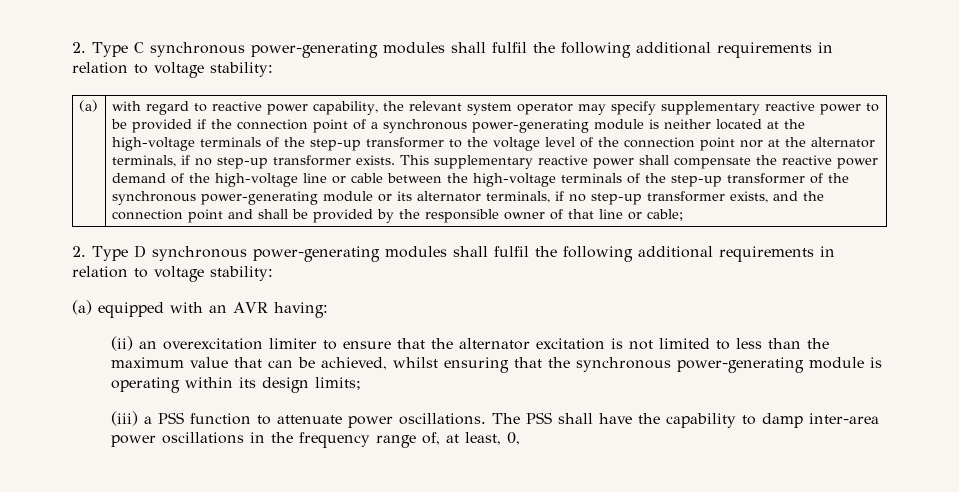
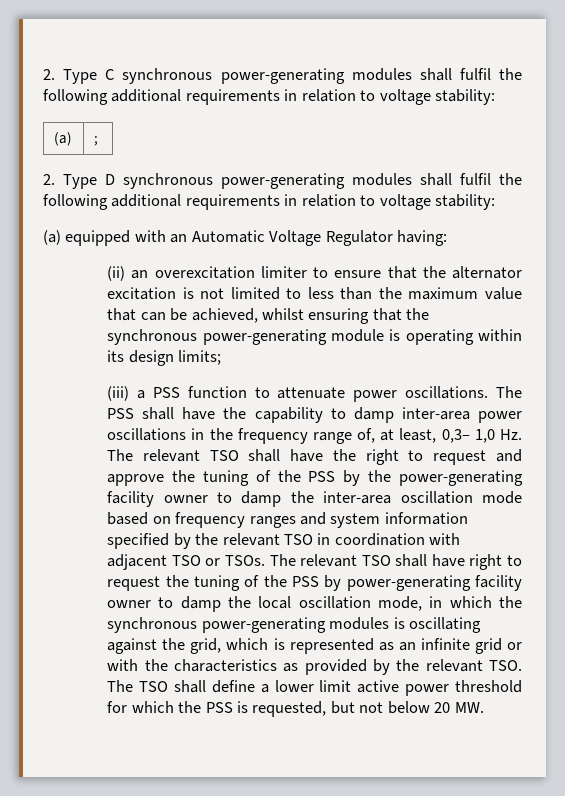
- with regard to reactive power capability, the relevant system operator may specify supplementary reactive power to be provided if the connection point of a synchronous power-generating module is neither located at the high-voltage terminals of the step-up transformer to the voltage level of the connection point nor at the alternator terminals, if no step-up transformer exists. This supplementary reactive power shall compensate the reactive power demand of the high-voltage line or cable between the high-voltage terminals of the step-up transformer of the synchronous power-generating module or its alternator terminals, if no step-up transformer exists, and the connection point and shall be provided by the responsible owner of that line or cable;
+ ;
- (a) equipped with an AVR having:
+ (a) equipped with an Automatic Voltage Regulator having:
- The PSS shall have the capability to damp inter-area power oscillations in the frequency range of, at least, 0,
+ The PSS shall have the capability to damp inter-area power oscillations in the frequency range of, at least, 0,3– 1,0 Hz. The relevant TSO shall have the right to request and approve the tuning of the PSS by the power-generating facility owner to damp the inter-area oscillation mode based on frequency ranges and system information specified by the relevant TSO in coordination with adjacent TSO or TSOs. The relevant TSO shall have right to request the tuning of the PSS by power-generating facility owner to damp the local oscillation mode, in which the synchronous power-generating modules is oscillating against the grid, which is represented as an infinite grid or with the characteristics as provided by the relevant TSO. The TSO shall define a lower limit active power threshold for which the PSS is requested, but not below 20 MW.

